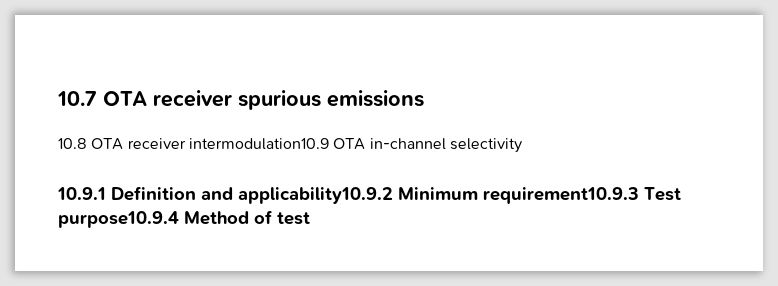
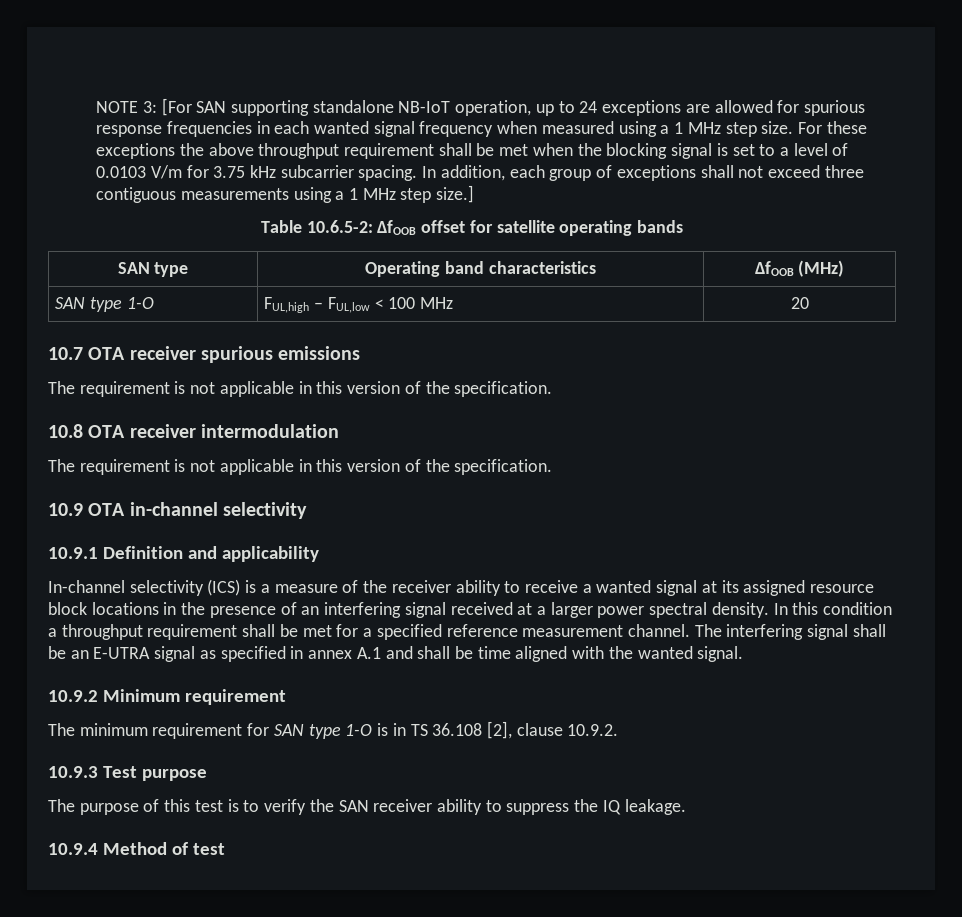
+ NOTE 3: [For SAN supporting standalone NB-IoT operation, up to 24 exceptions are allowed for spurious response frequencies in each wanted signal frequency when measured using a 1 MHz step size. For these exceptions the above throughput requirement shall be met when the blocking signal is set to a level of 0.0103 V/m for 3.75 kHz subcarrier spacing. In addition, each group of exceptions shall not exceed three contiguous measurements using a 1 MHz step size.]
+ Table 10.6.5-2: ΔfOOB offset for satellite operating bands
+ SAN type | Operating band characteristics | ΔfOOB (MHz)
+ SAN type 1-O | FUL,high – FUL,low < 100 MHz | 20
  10.7 OTA receiver spurious emissions
- 10.8 OTA receiver intermodulation10.9 OTA in-channel selectivity
+ The requirement is not applicable in this version of the specification.
+ 10.8 OTA receiver intermodulation
+ The requirement is not applicable in this version of the specification.
+ 10.9 OTA in-channel selectivity
- 10.9.1 Definition and applicability10.9.2 Minimum requirement10.9.3 Test purpose10.9.4 Method of test
+ 10.9.1 Definition and applicability
+ In-channel selectivity (ICS) is a measure of the receiver ability to receive a wanted signal at its assigned resource block locations in the presence of an interfering signal received at a larger power spectral density. In this condition a throughput requirement shall be met for a specified reference measurement channel. The interfering signal shall be an E-UTRA signal as specified in annex A.1 and shall be time aligned with the wanted signal.
+ 10.9.2 Minimum requirement
+ The minimum requirement for SAN type 1-O is in TS 36.108 [2], clause 10.9.2.
+ 10.9.3 Test purpose
+ The purpose of this test is to verify the SAN receiver ability to suppress the IQ leakage.
+ 10.9.4 Method of test

